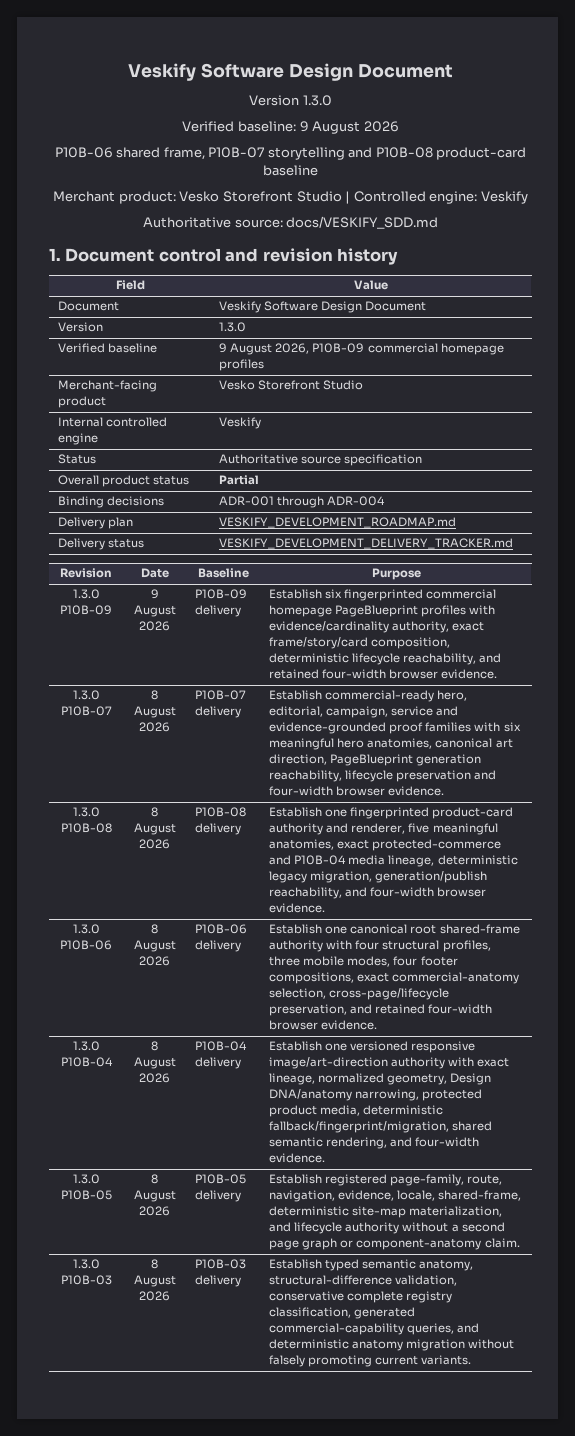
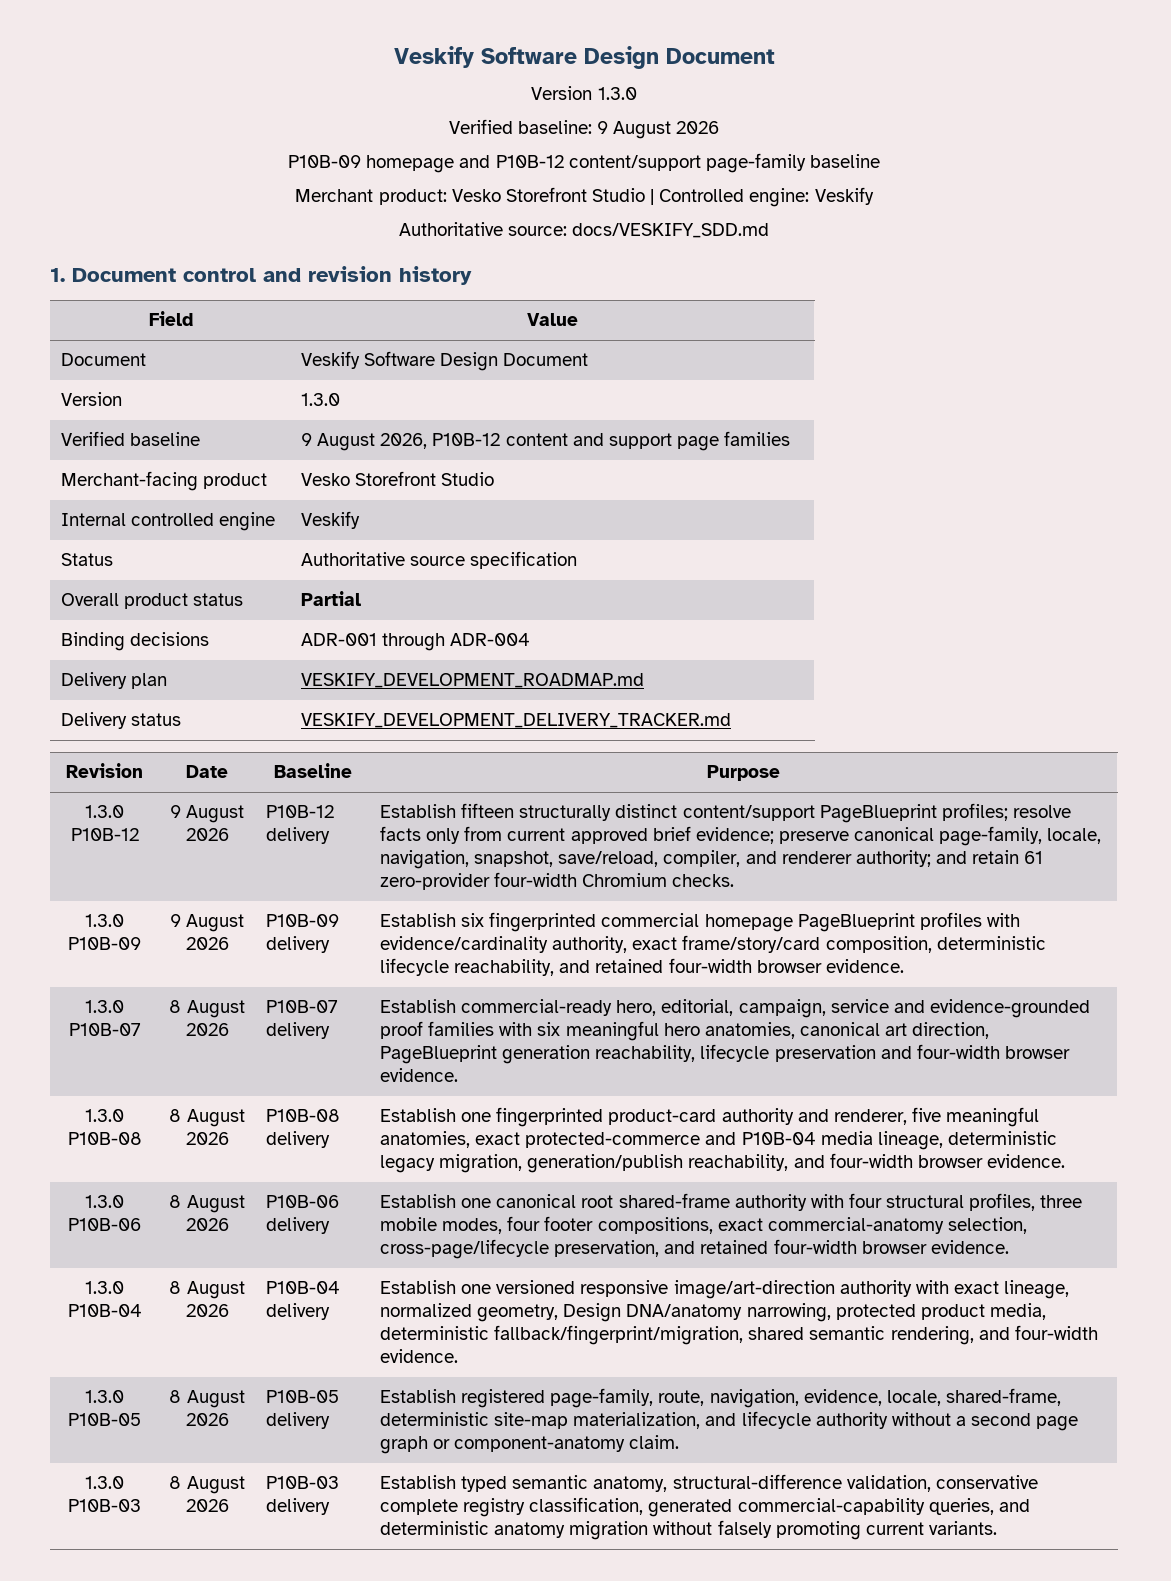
- P10B-06 shared frame, P10B-07 storytelling and P10B-08 product-card baseline
+ P10B-09 homepage and P10B-12 content/support page-family baseline
- Verified baseline | 9 August 2026, P10B-09 commercial homepage profiles
+ Verified baseline | 9 August 2026, P10B-12 content and support page families
+ 1.3.0 P10B-12 | 9 August 2026 | P10B-12 delivery | Establish fifteen structurally distinct content/support PageBlueprint profiles; resolve facts only from current approved brief evidence; preserve canonical page-family, locale, navigation, snapshot, save/reload, compiler, and renderer authority; and retain 61 zero-provider four-width Chromium checks.

